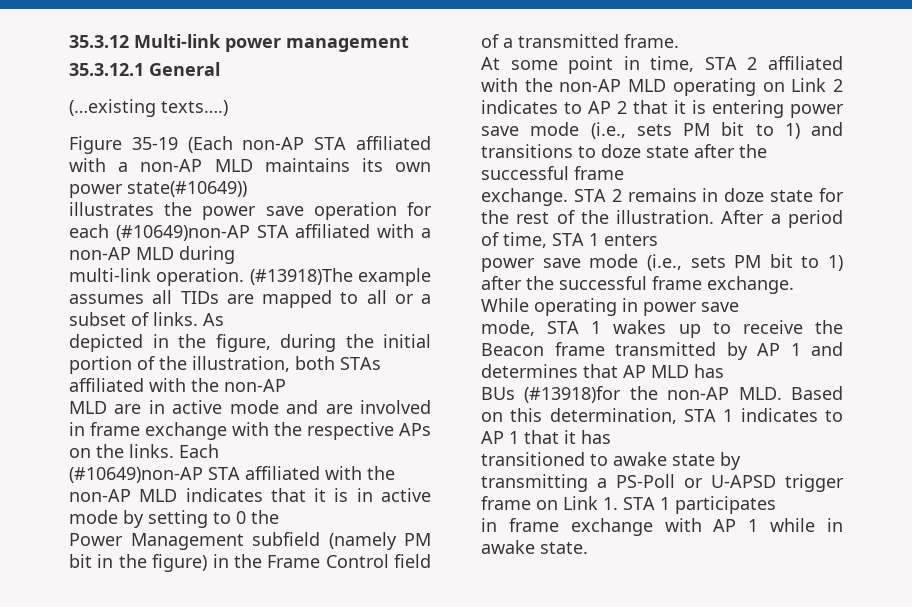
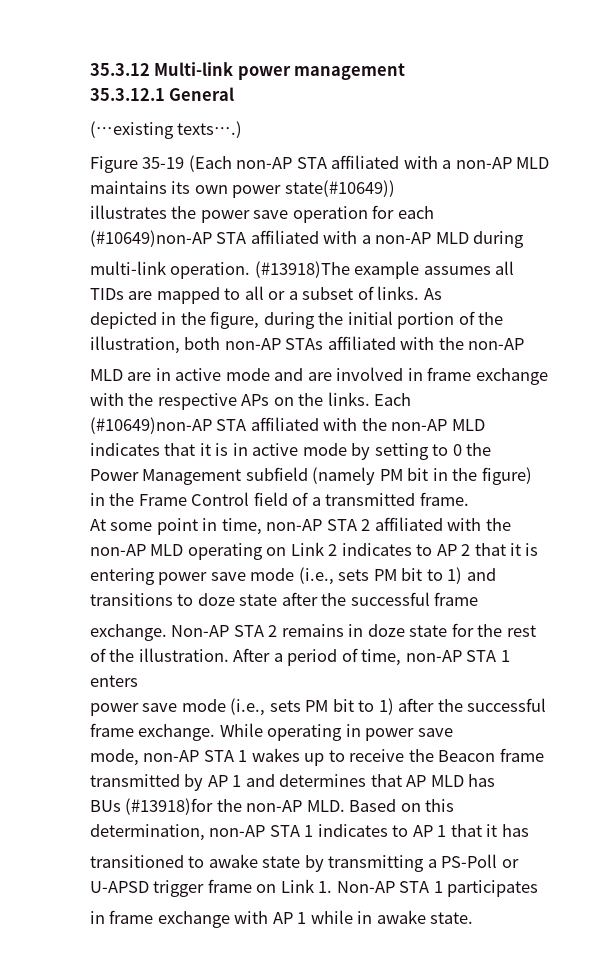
- depicted in the figure, during the initial portion of the illustration, both STAs affiliated with the non-AP
+ depicted in the figure, during the initial portion of the illustration, both non-AP STAs affiliated with the non-AP
- At some point in time, STA 2 affiliated with the non-AP MLD operating on Link 2 indicates to AP 2 that it is entering power save mode (i.e., sets PM bit to 1) and transitions to doze state after the successful frame
+ At some point in time, non-AP STA 2 affiliated with the non-AP MLD operating on Link 2 indicates to AP 2 that it is entering power save mode (i.e., sets PM bit to 1) and transitions to doze state after the successful frame
- STA 2 remains in doze state for the rest of the illustration.
+ Non-AP STA 2 remains in doze state for the rest of the illustration.
- After a period of time, STA 1 enters
+ After a period of time, non-AP STA 1 enters
- mode, STA 1 wakes up to receive the Beacon frame transmitted by AP 1 and determines that AP MLD has
+ mode, non-AP STA 1 wakes up to receive the Beacon frame transmitted by AP 1 and determines that AP MLD has
- BUs (#13918)for the non-AP MLD. Based on this determination, STA 1 indicates to AP 1 that it has
+ BUs (#13918)for the non-AP MLD. Based on this determination, non-AP STA 1 indicates to AP 1 that it has
- transitioned to awake state by transmitting a PS-Poll or U-APSD trigger frame on Link 1. STA 1 participates
+ transitioned to awake state by transmitting a PS-Poll or U-APSD trigger frame on Link 1. Non-AP STA 1 participates

